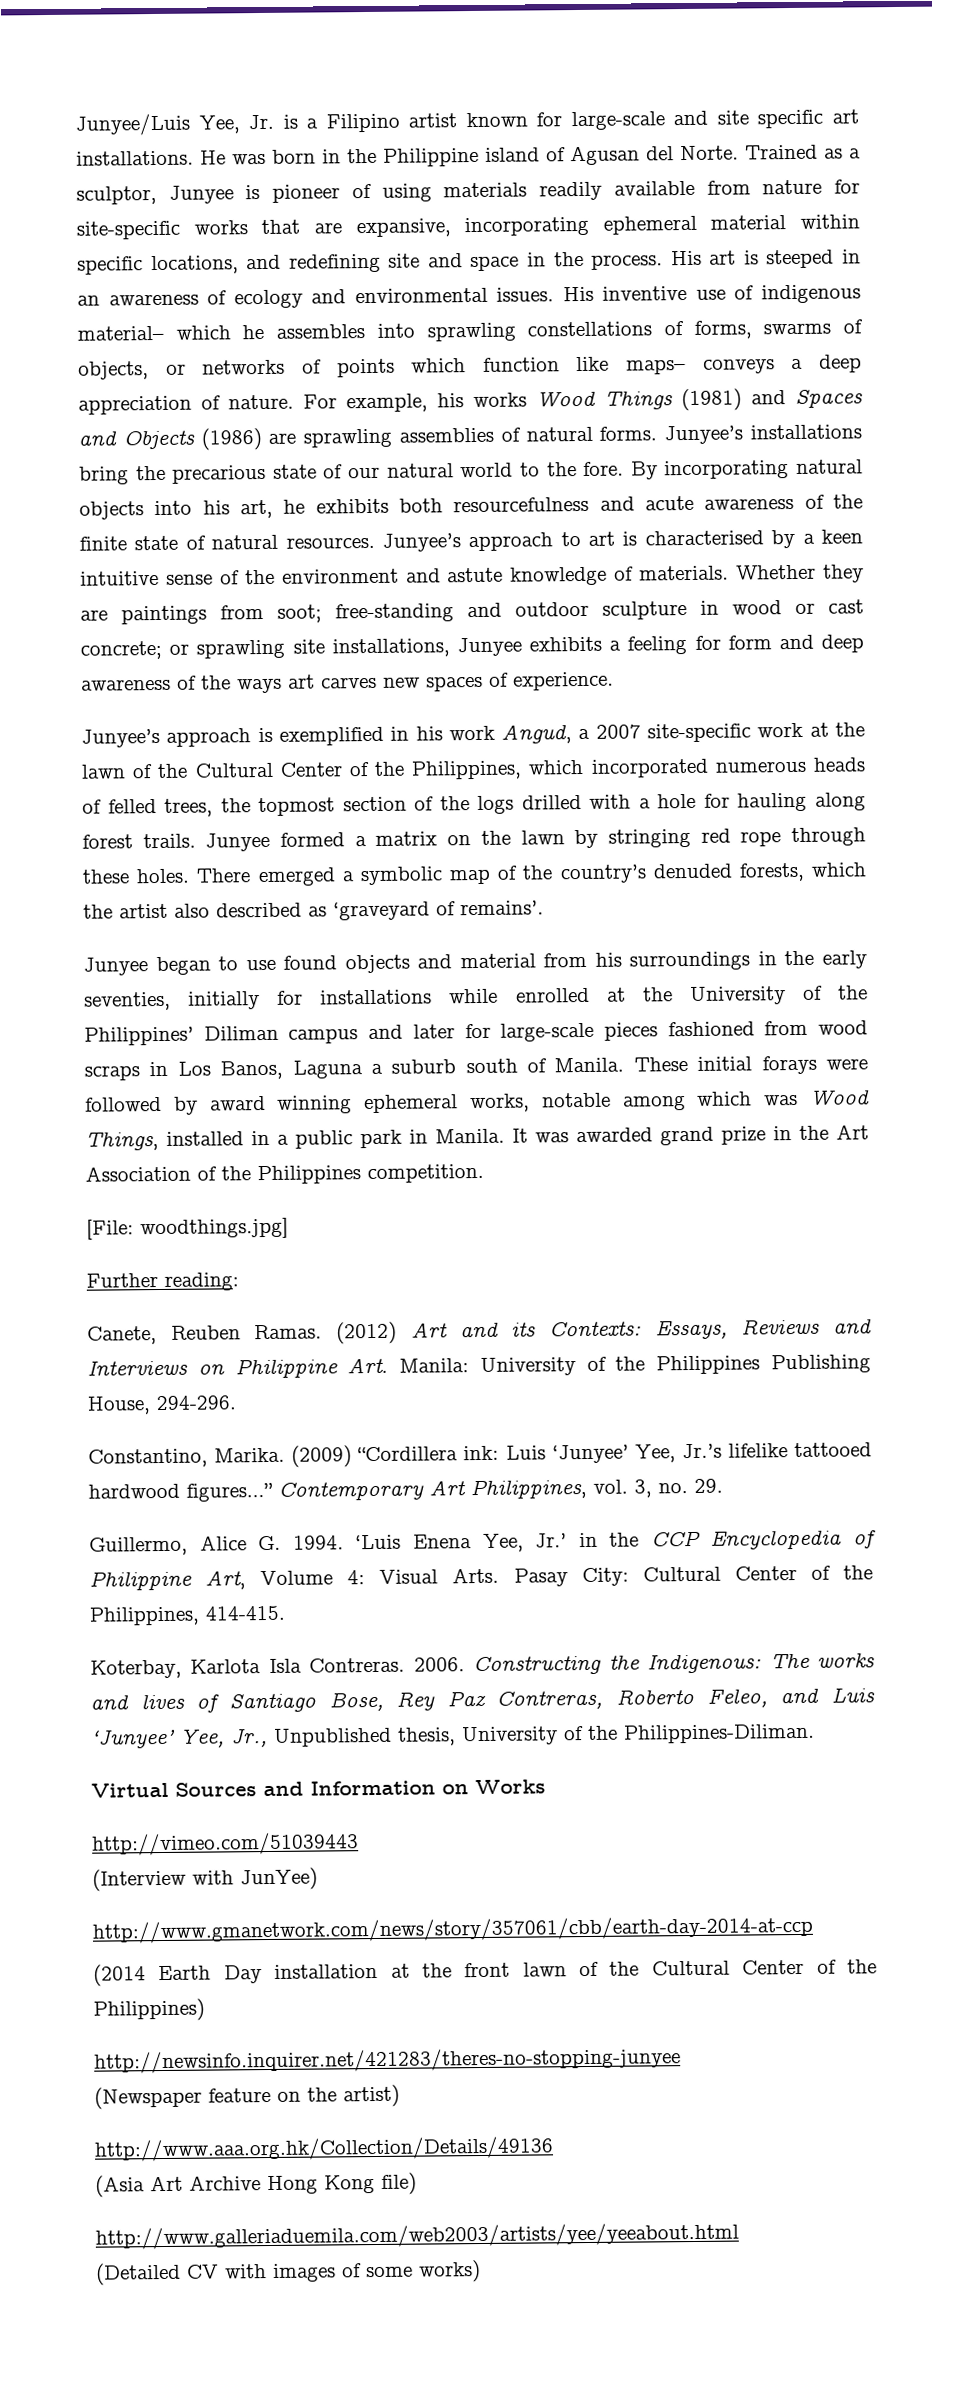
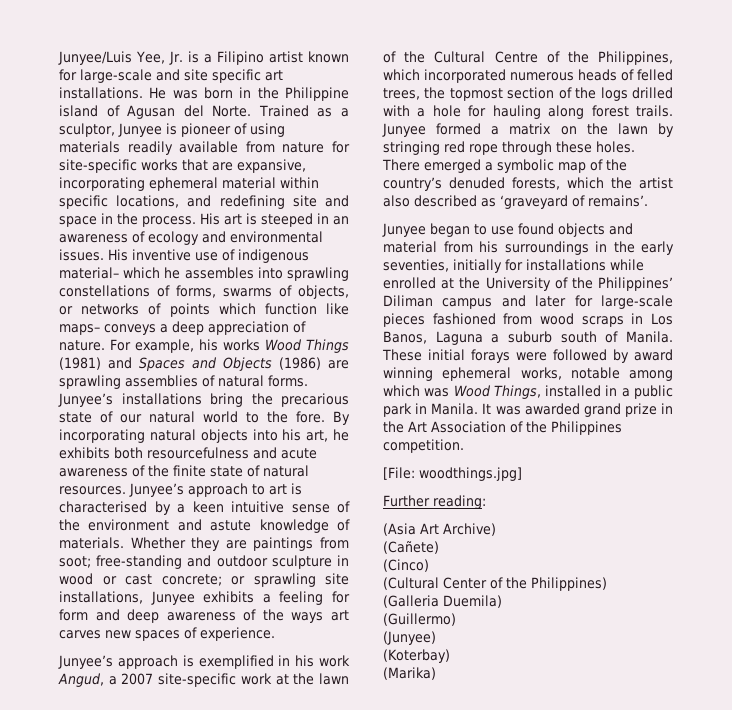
- Junyee’s approach is exemplified in his work Angud, a 2007 site-specific work at the lawn of the Cultural Center of the Philippines, which incorporated numerous heads of felled trees, the topmost section of the logs drilled with a hole for hauling along forest trails.
+ Junyee’s approach is exemplified in his work Angud, a 2007 site-specific work at the lawn of the Cultural Centre of the Philippines, which incorporated numerous heads of felled trees, the topmost section of the logs drilled with a hole for hauling along forest trails.
- Canete, Reuben Ramas. (2012) Art and its Contexts: Essays, Reviews and Interviews on Philippine Art. Manila: University of the Philippines Publishing House, 294-296.
- Constantino, Marika. (2009) “Cordillera ink: Luis ‘Junyee’ Yee, Jr.’s lifelike tattooed hardwood figures…” Contemporary Art Philippines, vol. 3, no. 29.
- Guillermo, Alice G. 1994. ‘Luis Enena Yee, Jr.’ in the CCP Encyclopedia of Philippine Art, Volume 4: Visual Arts. Pasay City: Cultural Center of the Philippines, 414-415.
- Koterbay, Karlota Isla Contreras. 2006. Constructing the Indigenous: The works and lives of Santiago Bose, Rey Paz Contreras, Roberto Feleo, and Luis ‘Junyee’ Yee, Jr., Unpublished thesis, University of the Philippines-Diliman.
- Virtual Sources and Information on Works
- http://vimeo.com/51039443
- (Interview with JunYee)
- http://www.gmanetwork.com/news/story/357061/cbb/earth-day-2014-at-ccp
- (2014 Earth Day installation at the front lawn of the Cultural Center of the Philippines)
- http://newsinfo.inquirer.net/421283/theres-no-stopping-junyee
- (Newspaper feature on the artist)
- http://www.aaa.org.hk/Collection/Details/49136
- (Asia Art Archive Hong Kong file)
- http://www.galleriaduemila.com/web2003/artists/yee/yeeabout.html
- (Detailed CV with images of some works)
+ (Asia Art Archive)
+ (Cañete)
+ (Cinco)
+ (Cultural Center of the Philippines)
+ (Galleria Duemila)
+ (Guillermo)
+ (Junyee)
+ (Koterbay)
+ (Marika)

